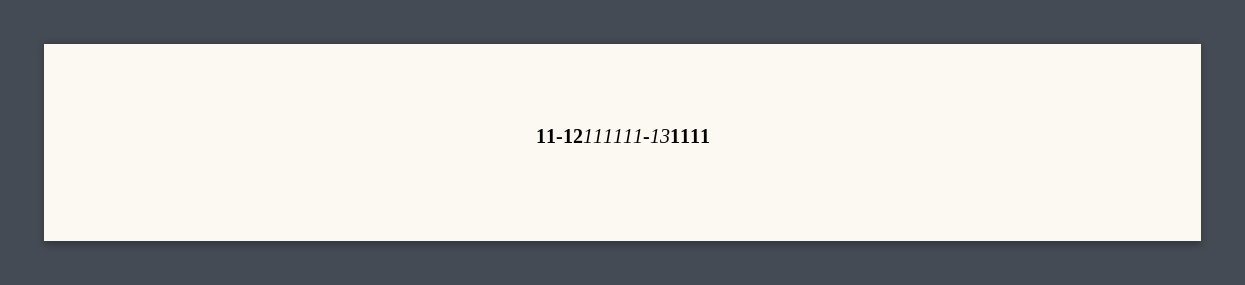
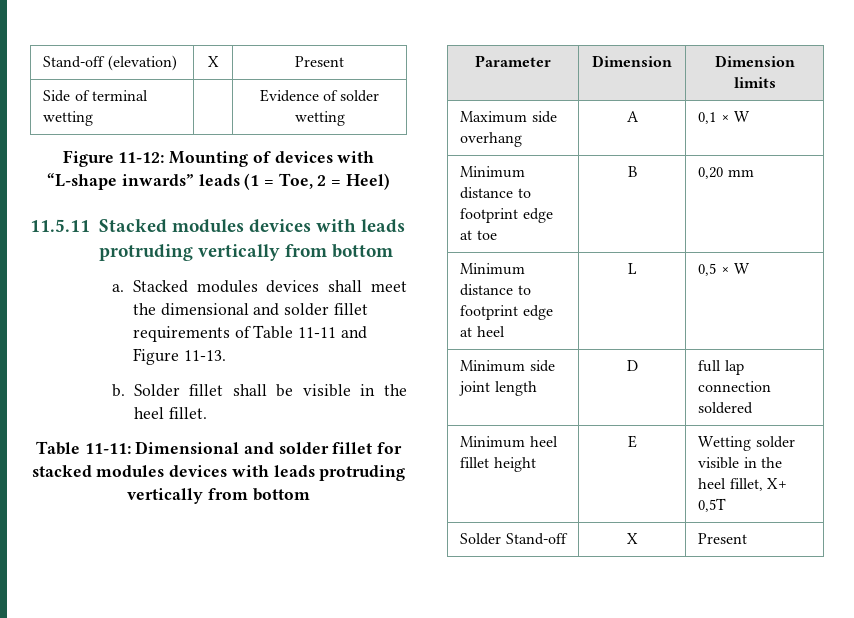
- 11-12111111-131111
+ Stand-off (elevation) | X | Present
+ Side of terminal wetting | | Evidence of solder wetting
+ Figure 11-12: Mounting of devices with “L-shape inwards” leads (1 = Toe, 2 = Heel)
+ 11.5.11 Stacked modules devices with leads protruding vertically from bottom
+ a. Stacked modules devices shall meet the dimensional and solder fillet requirements of Table 11-11 and Figure 11-13.
+ b. Solder fillet shall be visible in the heel fillet.
+ Table 11-11: Dimensional and solder fillet for stacked modules devices with leads protruding vertically from bottom
+ Parameter | Dimension | Dimension limits
+ Maximum side overhang | A | 0,1 × W
+ Minimum distance to footprint edge at toe | B | 0,20 mm
+ Minimum distance to footprint edge at heel | L | 0,5 × W
+ Minimum side joint length | D | full lap connection soldered
+ Minimum heel fillet height | E | Wetting solder visible in the heel fillet, X+ 0,5T
+ Solder Stand-off | X | Present

